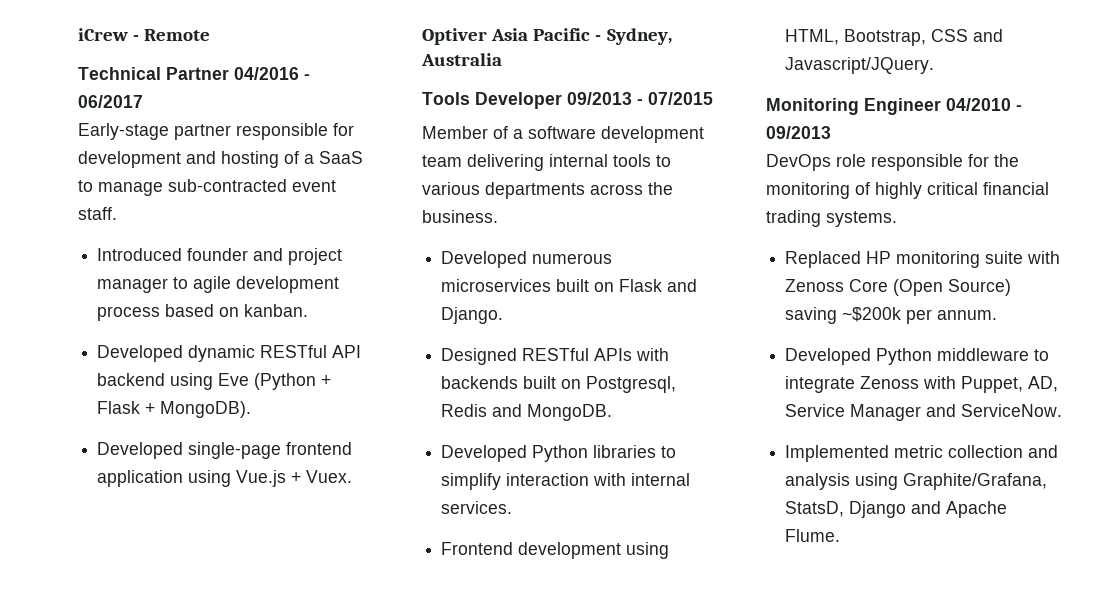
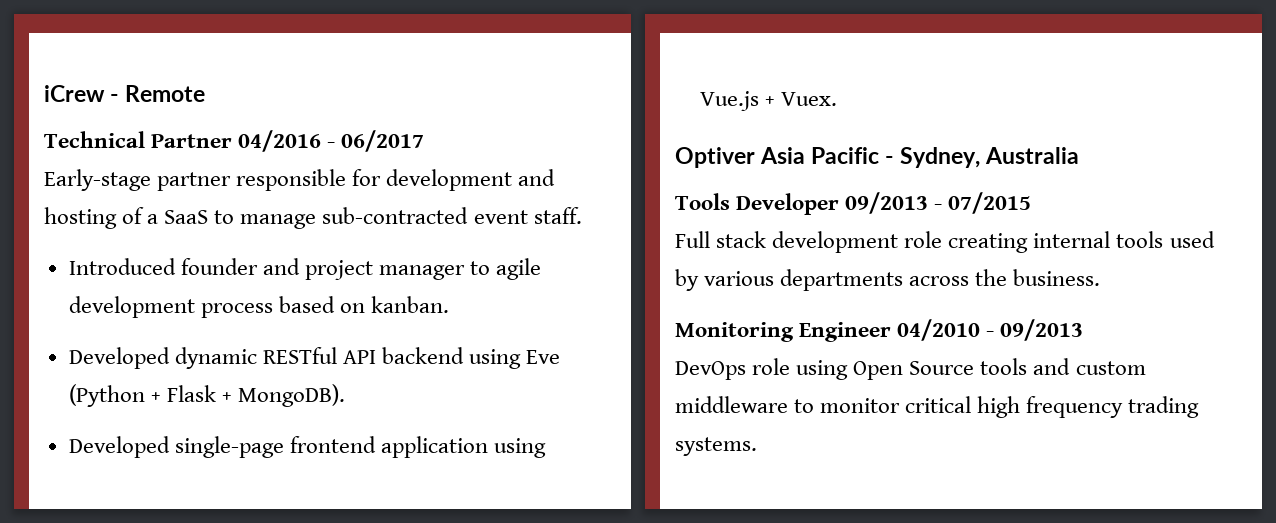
- Member of a software development team delivering internal tools to various departments across the business.
+ Full stack development role creating internal tools used by various departments across the business.
- Developed numerous microservices built on Flask and Django.
- Designed RESTful APIs with backends built on Postgresql, Redis and MongoDB.
- Developed Python libraries to simplify interaction with internal services.
- Frontend development using HTML, Bootstrap, CSS and Javascript/JQuery.
- DevOps role responsible for the monitoring of highly critical financial trading systems.
- Replaced HP monitoring suite with Zenoss Core (Open Source) saving ~$200k per annum.
- Developed Python middleware to integrate Zenoss with Puppet, AD, Service Manager and ServiceNow.
- Implemented metric collection and analysis using Graphite/Grafana, StatsD, Django and Apache Flume.
+ DevOps role using Open Source tools and custom middleware to monitor critical high frequency trading systems.

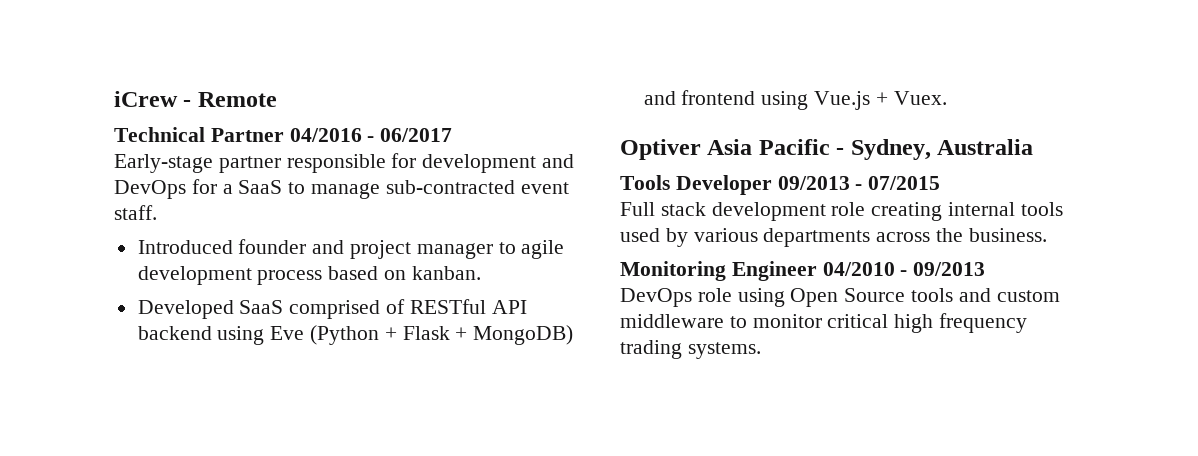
- Early-stage partner responsible for development and hosting of a SaaS to manage sub-contracted event staff.
+ Early-stage partner responsible for development and DevOps for a SaaS to manage sub-contracted event staff.
- Developed dynamic RESTful API backend using Eve (Python + Flask + MongoDB).
- Developed single-page frontend application using Vue.js + Vuex.
+ Developed SaaS comprised of RESTful API backend using Eve (Python + Flask + MongoDB) and frontend using Vue.js + Vuex.

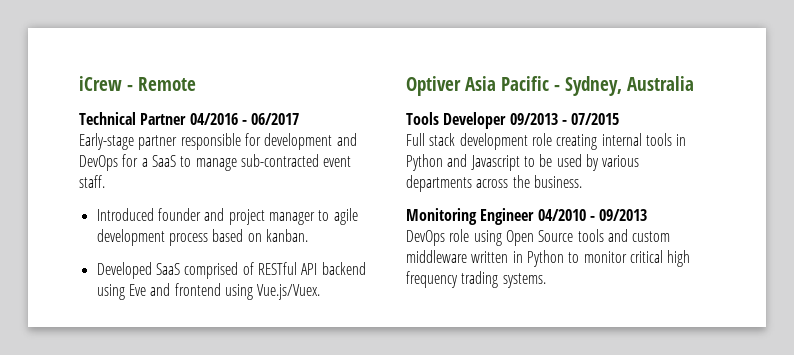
- Developed SaaS comprised of RESTful API backend using Eve (Python + Flask + MongoDB) and frontend using Vue.js + Vuex.
+ Developed SaaS comprised of RESTful API backend using Eve and frontend using Vue.js/Vuex.
- Full stack development role creating internal tools used by various departments across the business.
+ Full stack development role creating internal tools in Python and Javascript to be used by various departments across the business.
- DevOps role using Open Source tools and custom middleware to monitor critical high frequency trading systems.
+ DevOps role using Open Source tools and custom middleware written in Python to monitor critical high frequency trading systems.

